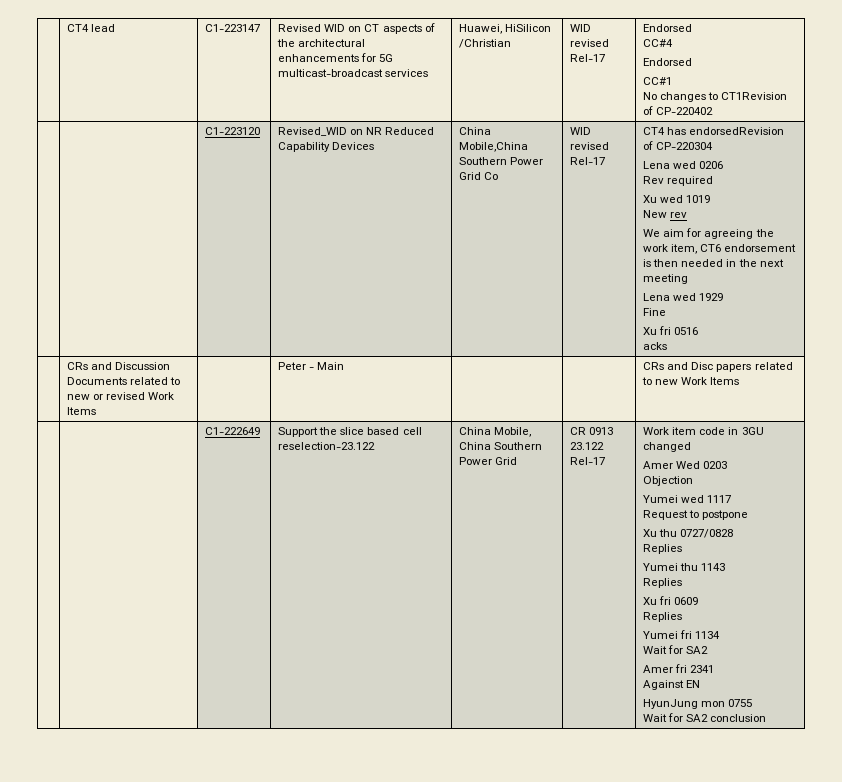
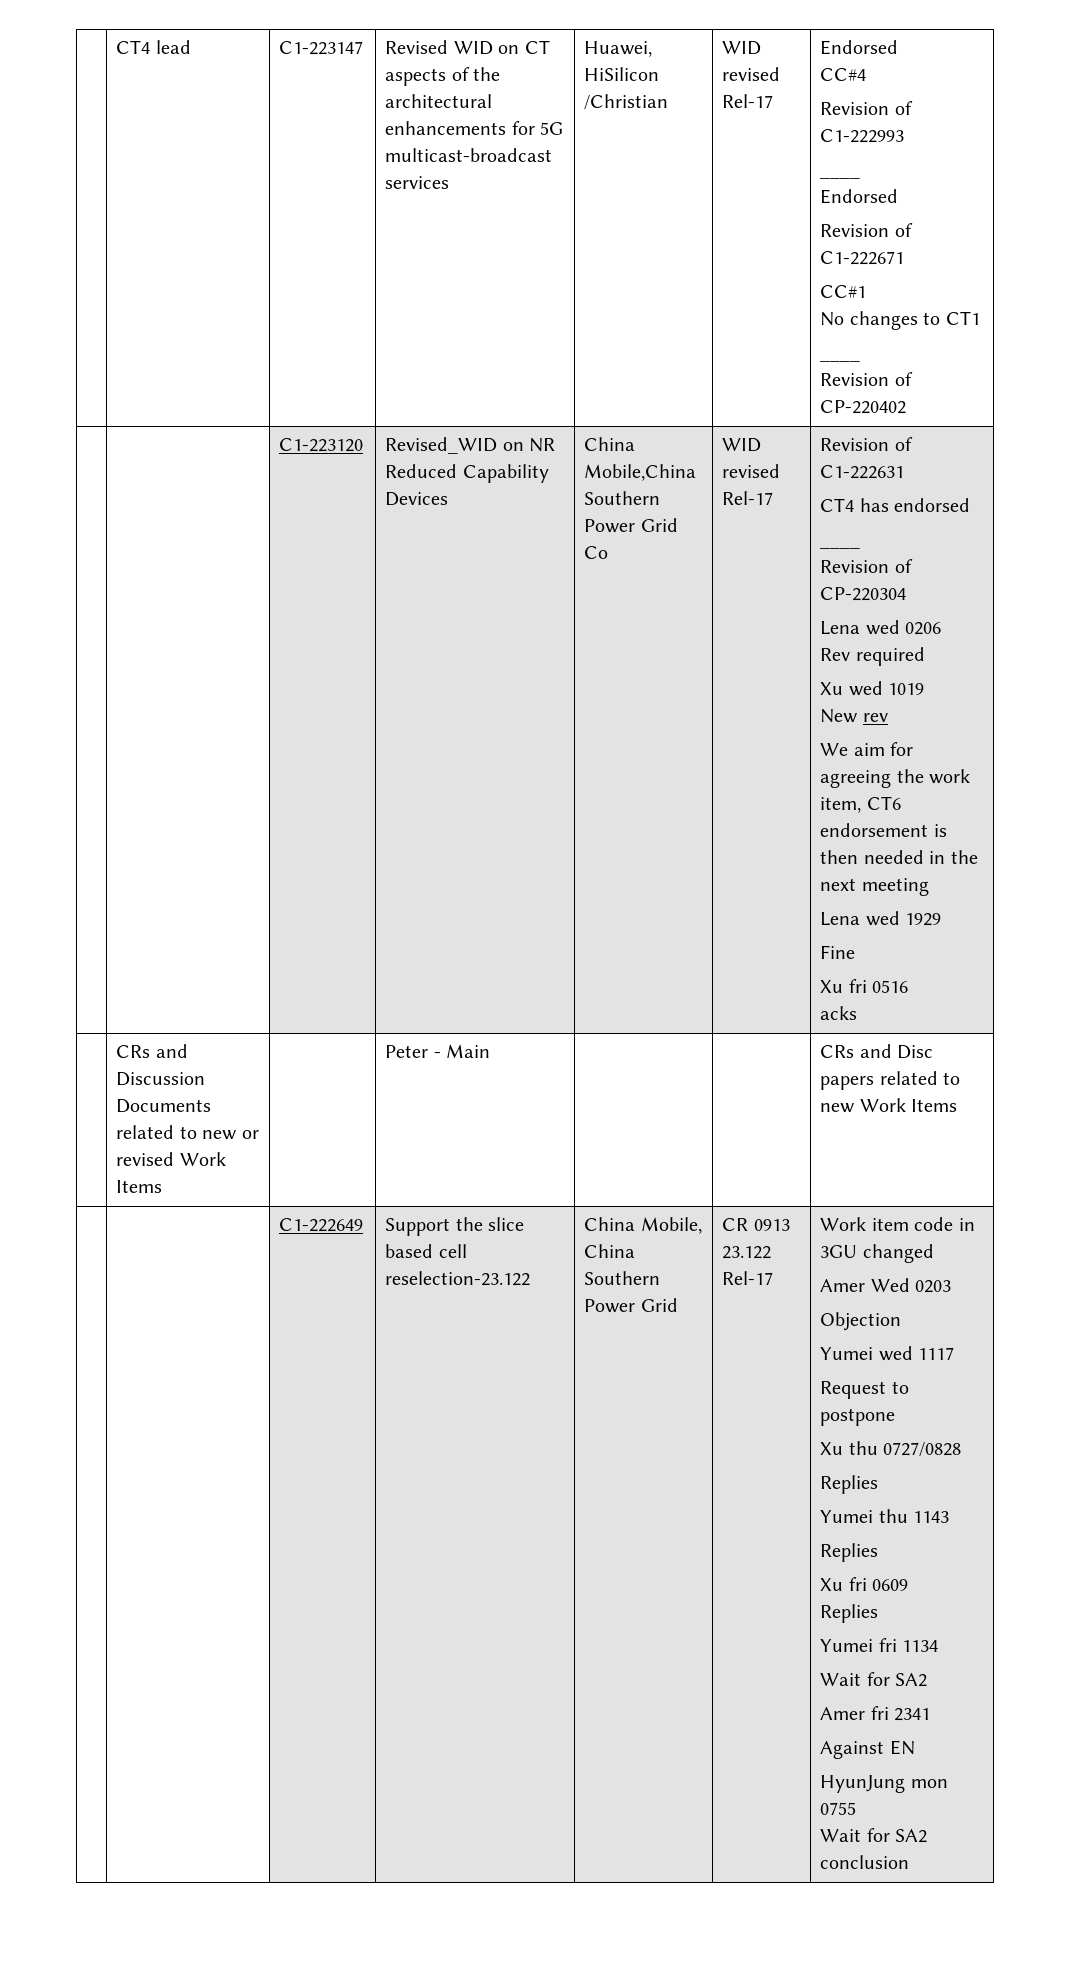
  CC#4
+ Revision of C1-222993
+ ____
  Endorsed
+ Revision of C1-222671
- No changes to CT1Revision of CP-220402
+ No changes to CT1
+ ____
+ Revision of CP-220402
- CT4 has endorsedRevision of CP-220304
+ Revision of C1-222631
+ CT4 has endorsed
+ ____
+ Revision of CP-220304

